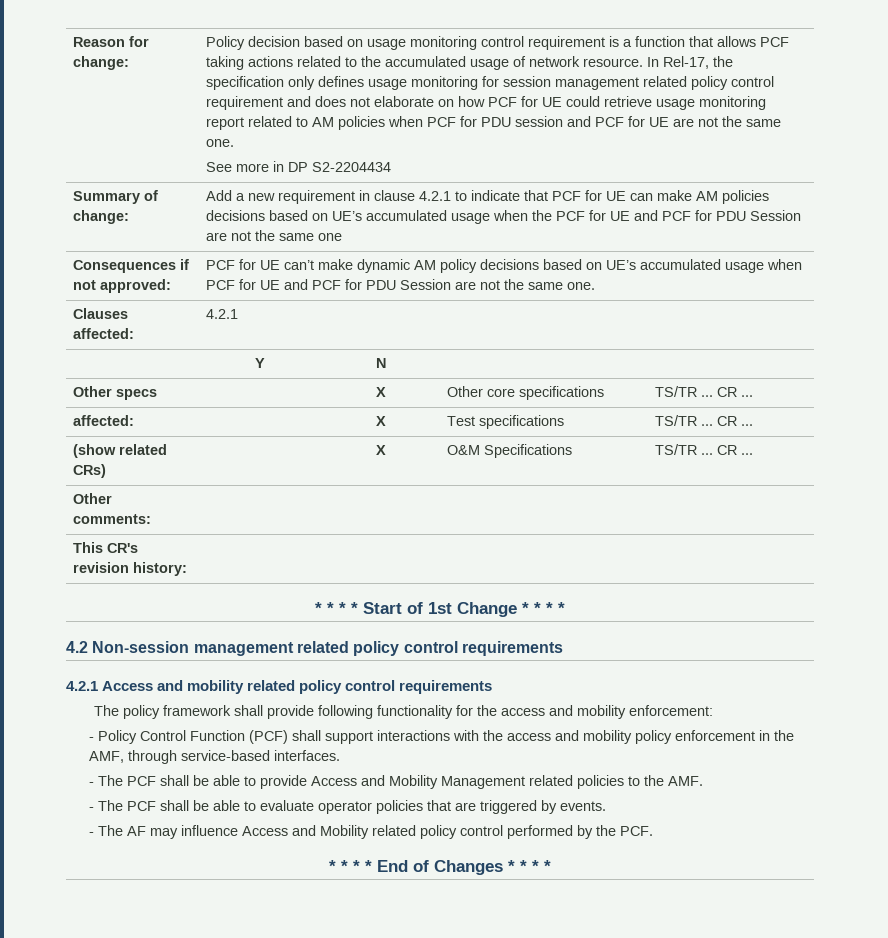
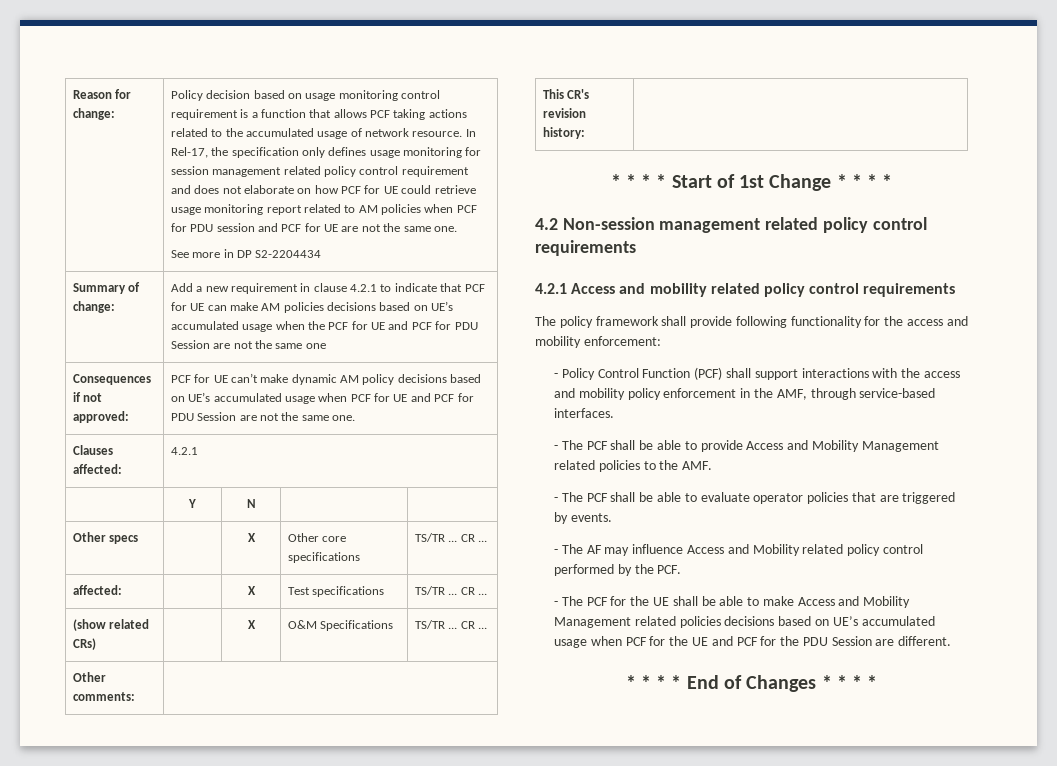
+ - The PCF for the UE shall be able to make Access and Mobility Management related policies decisions based on UE’s accumulated usage when PCF for the UE and PCF for the PDU Session are different.

